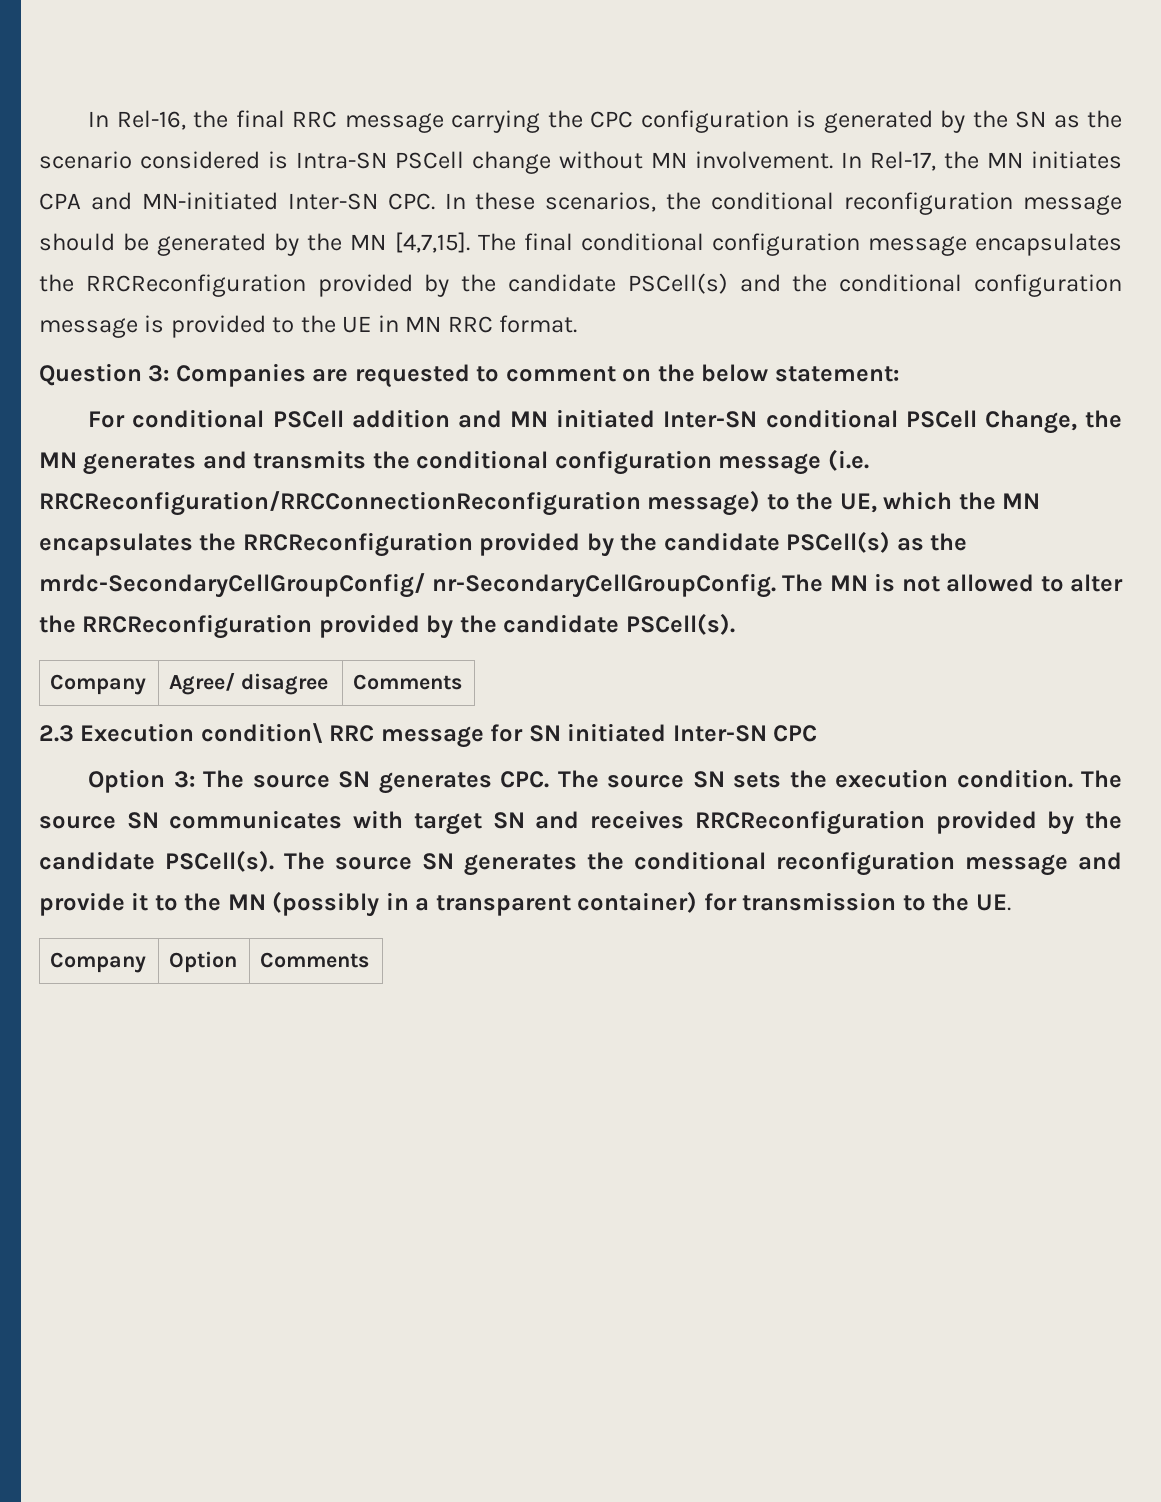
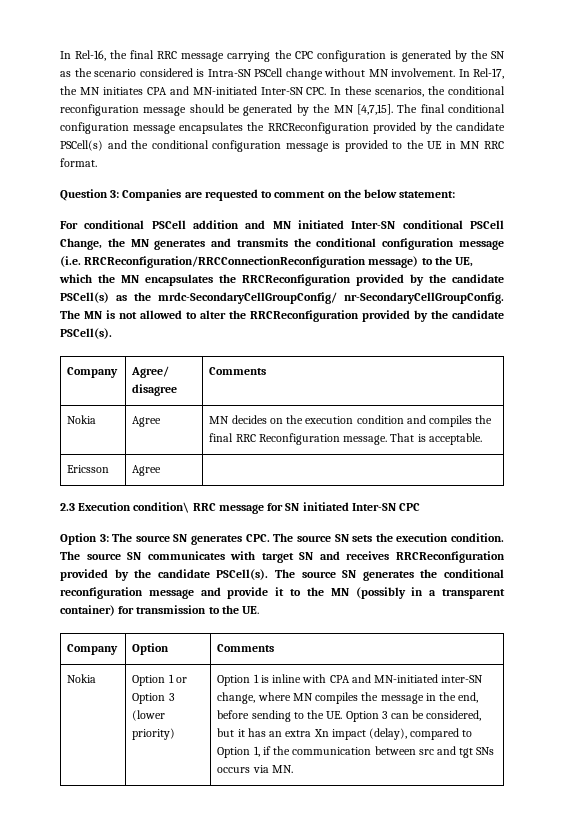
+ Nokia | Agree | MN decides on the execution condition and compiles the final RRC Reconfiguration message. That is acceptable.
+ Ericsson | Agree |
+ Nokia | Option 1 or Option 3 (lower priority) | Option 1 is inline with CPA and MN-initiated inter-SN change, where MN compiles the message in the end, before sending to the UE. Option 3 can be considered, but it has an extra Xn impact (delay), compared to Option 1, if the communication between src and tgt SNs occurs via MN.

